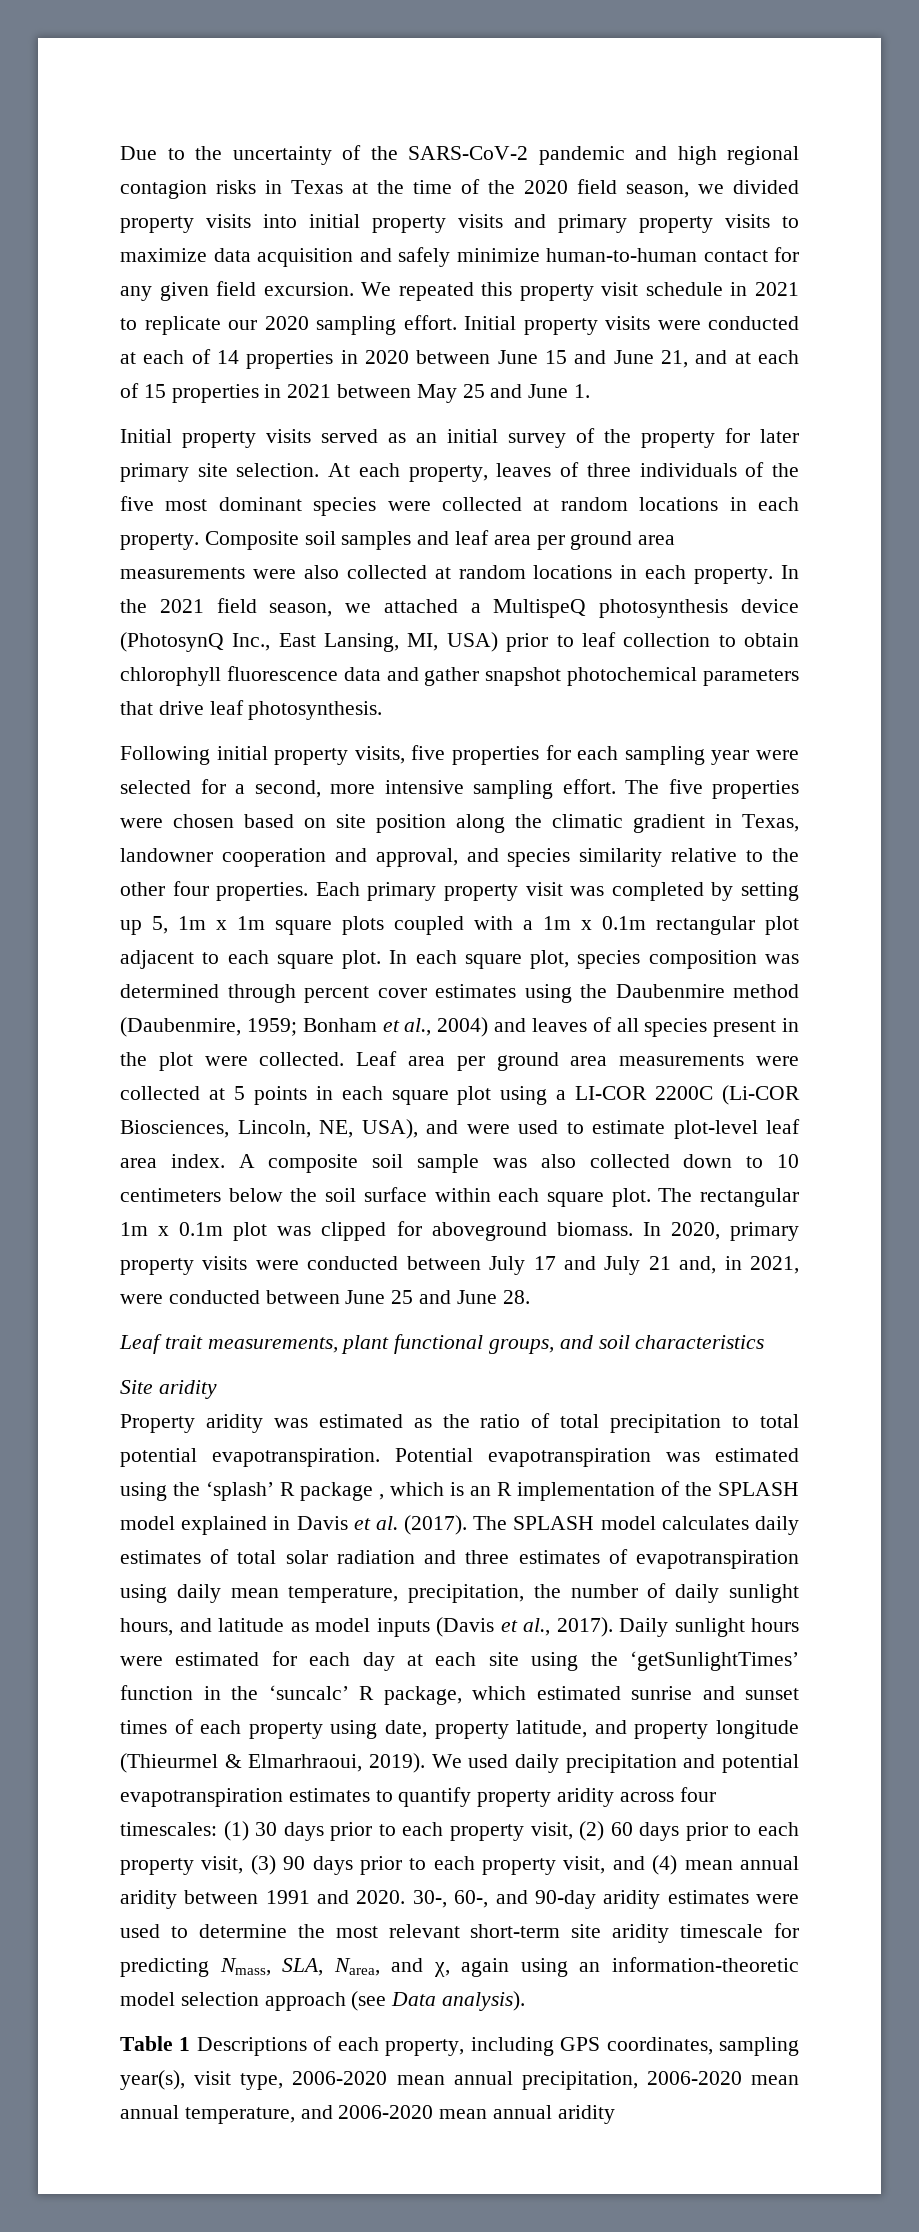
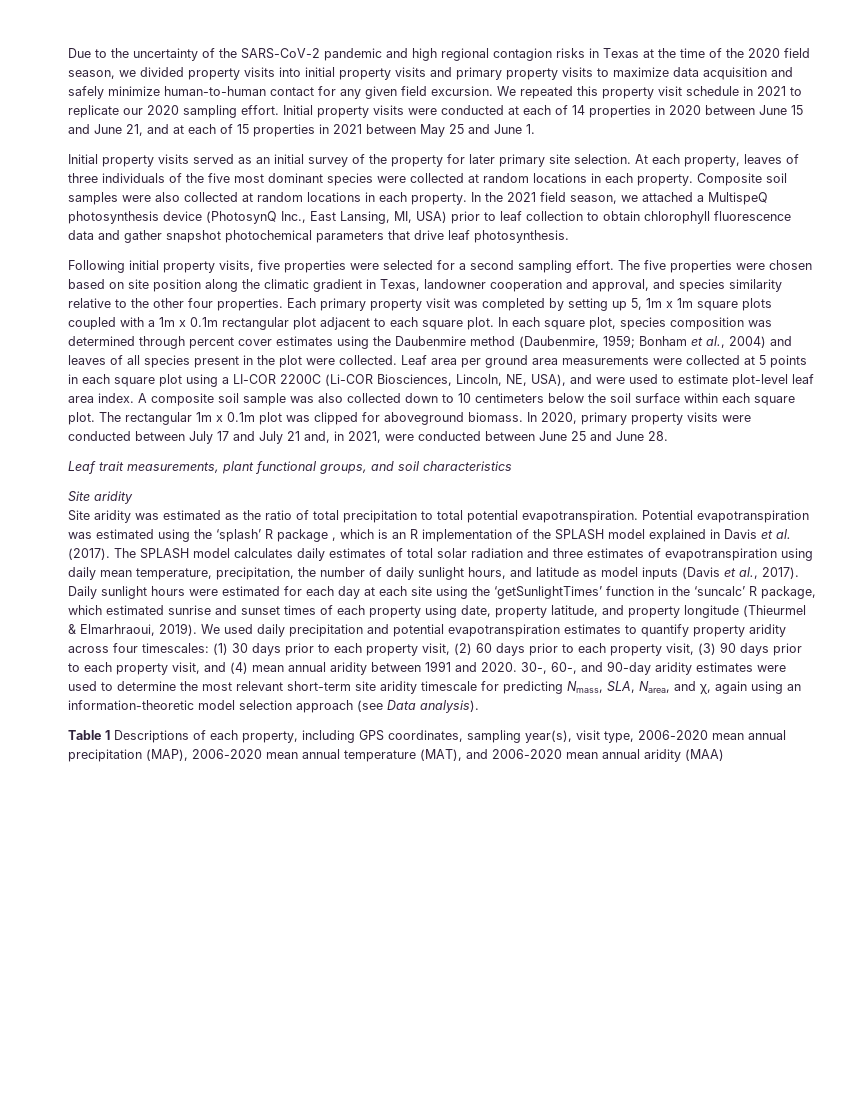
- Composite soil samples and leaf area per ground area measurements were also collected at random locations in each property.
+ Composite soil samples were also collected at random locations in each property.
- Following initial property visits, five properties for each sampling year were selected for a second, more intensive sampling effort.
+ Following initial property visits, five properties were selected for a second sampling effort.
- Property aridity was estimated as the ratio of total precipitation to total potential evapotranspiration.
+ Site aridity was estimated as the ratio of total precipitation to total potential evapotranspiration.
- Table 1 Descriptions of each property, including GPS coordinates, sampling year(s), visit type, 2006-2020 mean annual precipitation, 2006-2020 mean annual temperature, and 2006-2020 mean annual aridity
+ Table 1 Descriptions of each property, including GPS coordinates, sampling year(s), visit type, 2006-2020 mean annual precipitation (MAP), 2006-2020 mean annual temperature (MAT), and 2006-2020 mean annual aridity (MAA)

